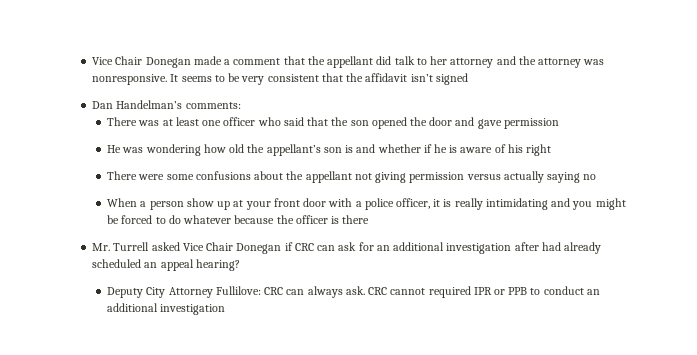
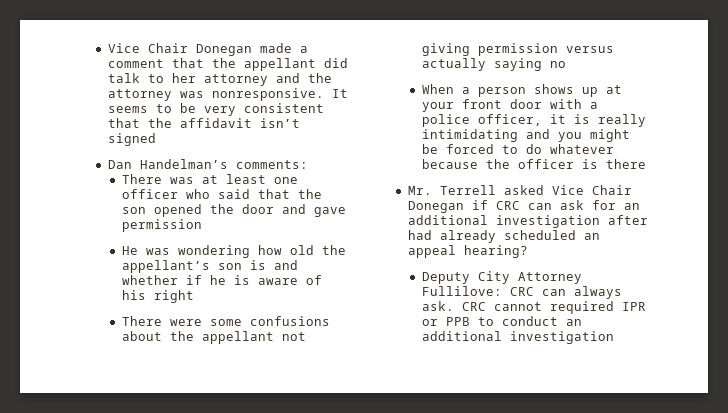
- When a person show up at your front door with a police officer, it is really intimidating and you might be forced to do whatever because the officer is there
+ When a person shows up at your front door with a police officer, it is really intimidating and you might be forced to do whatever because the officer is there
- Mr. Turrell asked Vice Chair Donegan if CRC can ask for an additional investigation after had already scheduled an appeal hearing?
+ Mr. Terrell asked Vice Chair Donegan if CRC can ask for an additional investigation after had already scheduled an appeal hearing?

